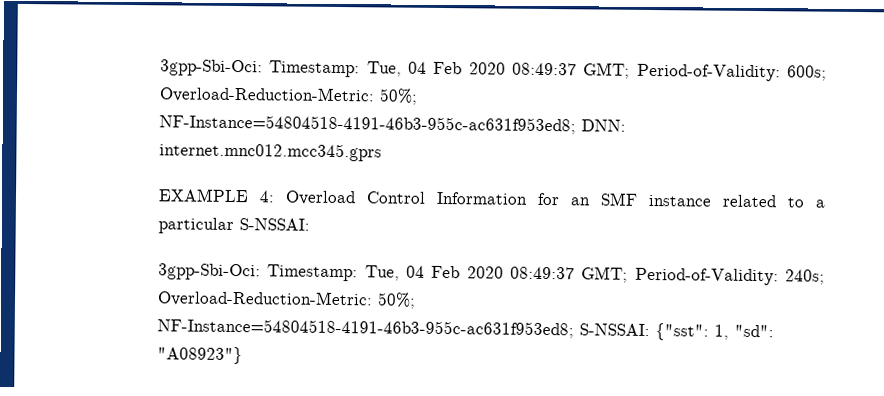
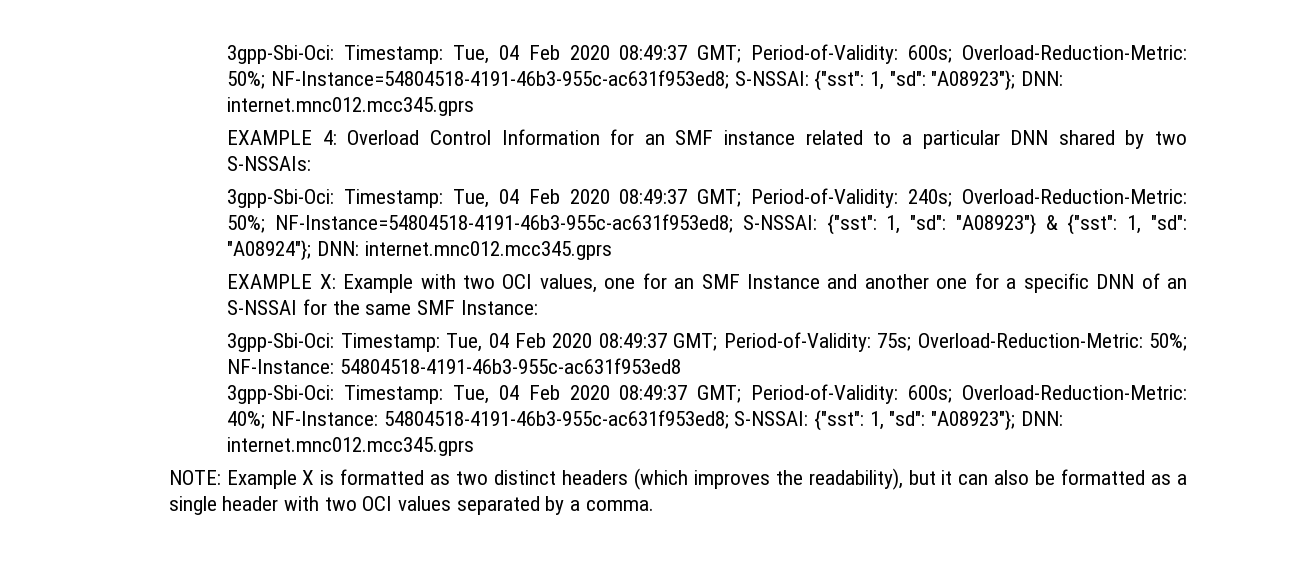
- 3gpp-Sbi-Oci: Timestamp: Tue, 04 Feb 2020 08:49:37 GMT; Period-of-Validity: 600s; Overload-Reduction-Metric: 50%; NF-Instance=54804518-4191-46b3-955c-ac631f953ed8; DNN: internet.mnc012.mcc345.gprs
+ 3gpp-Sbi-Oci: Timestamp: Tue, 04 Feb 2020 08:49:37 GMT; Period-of-Validity: 600s; Overload-Reduction-Metric: 50%; NF-Instance=54804518-4191-46b3-955c-ac631f953ed8; S-NSSAI: {"sst": 1, "sd": "A08923"}; DNN: internet.mnc012.mcc345.gprs
- EXAMPLE 4: Overload Control Information for an SMF instance related to a particular S-NSSAI:
+ EXAMPLE 4: Overload Control Information for an SMF instance related to a particular DNN shared by two S-NSSAIs:
- 3gpp-Sbi-Oci: Timestamp: Tue, 04 Feb 2020 08:49:37 GMT; Period-of-Validity: 240s; Overload-Reduction-Metric: 50%; NF-Instance=54804518-4191-46b3-955c-ac631f953ed8; S-NSSAI: {"sst": 1, "sd": "A08923"}
+ 3gpp-Sbi-Oci: Timestamp: Tue, 04 Feb 2020 08:49:37 GMT; Period-of-Validity: 240s; Overload-Reduction-Metric: 50%; NF-Instance=54804518-4191-46b3-955c-ac631f953ed8; S-NSSAI: {"sst": 1, "sd": "A08923"} & {"sst": 1, "sd": "A08924"}; DNN: internet.mnc012.mcc345.gprs
+ EXAMPLE X: Example with two OCI values, one for an SMF Instance and another one for a specific DNN of an S-NSSAI for the same SMF Instance:
+ 3gpp-Sbi-Oci: Timestamp: Tue, 04 Feb 2020 08:49:37 GMT; Period-of-Validity: 75s; Overload-Reduction-Metric: 50%; NF-Instance: 54804518-4191-46b3-955c-ac631f953ed8
+ 3gpp-Sbi-Oci: Timestamp: Tue, 04 Feb 2020 08:49:37 GMT; Period-of-Validity: 600s; Overload-Reduction-Metric: 40%; NF-Instance: 54804518-4191-46b3-955c-ac631f953ed8; S-NSSAI: {"sst": 1, "sd": "A08923"}; DNN: internet.mnc012.mcc345.gprs
+ NOTE: Example X is formatted as two distinct headers (which improves the readability), but it can also be formatted as a single header with two OCI values separated by a comma.

